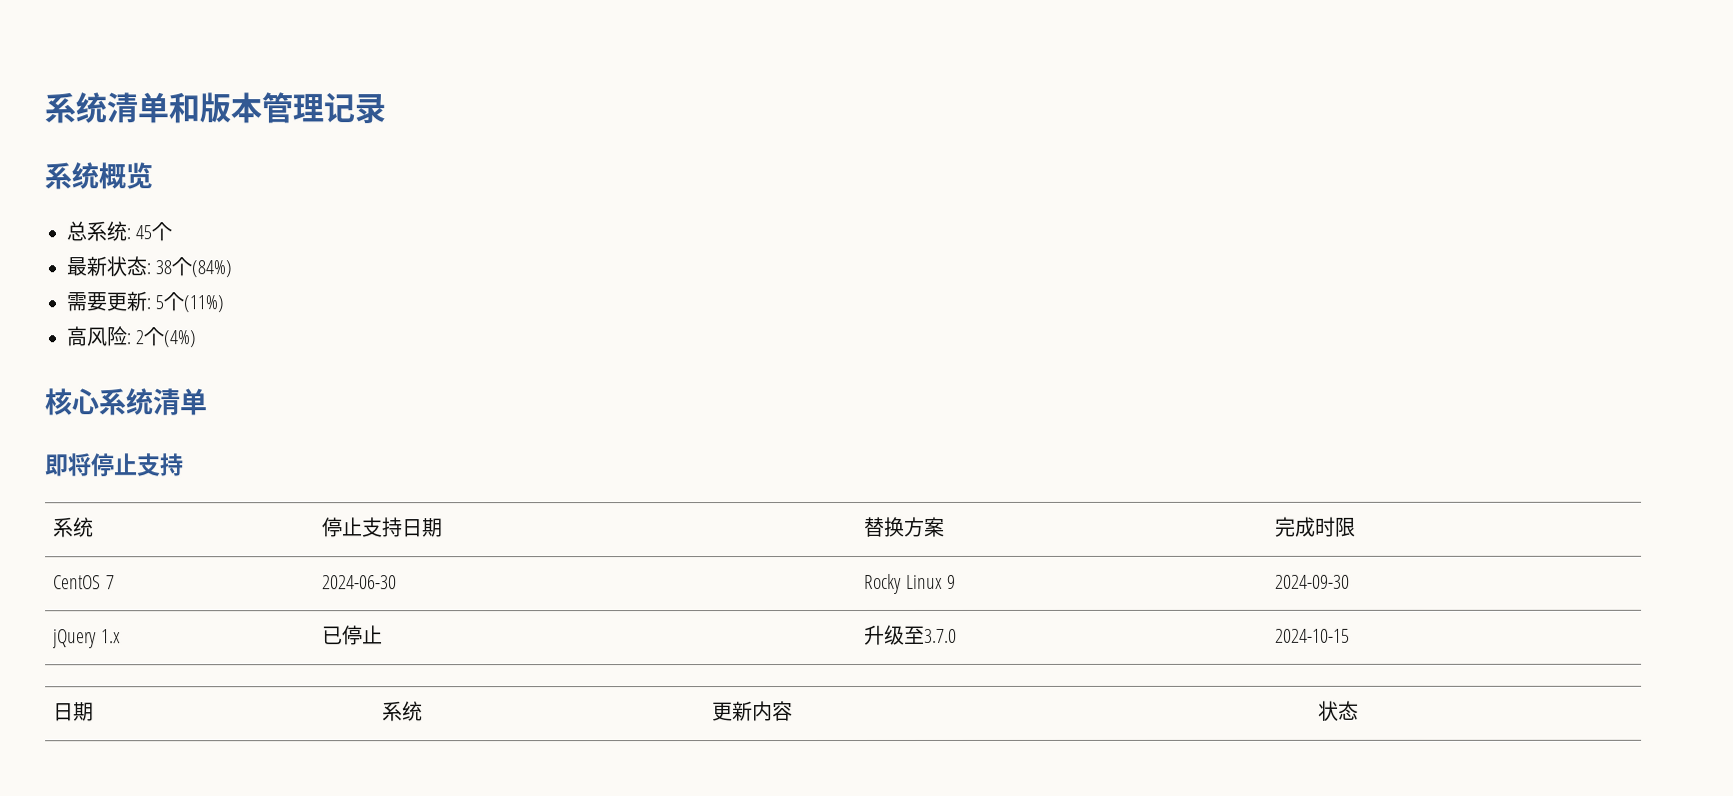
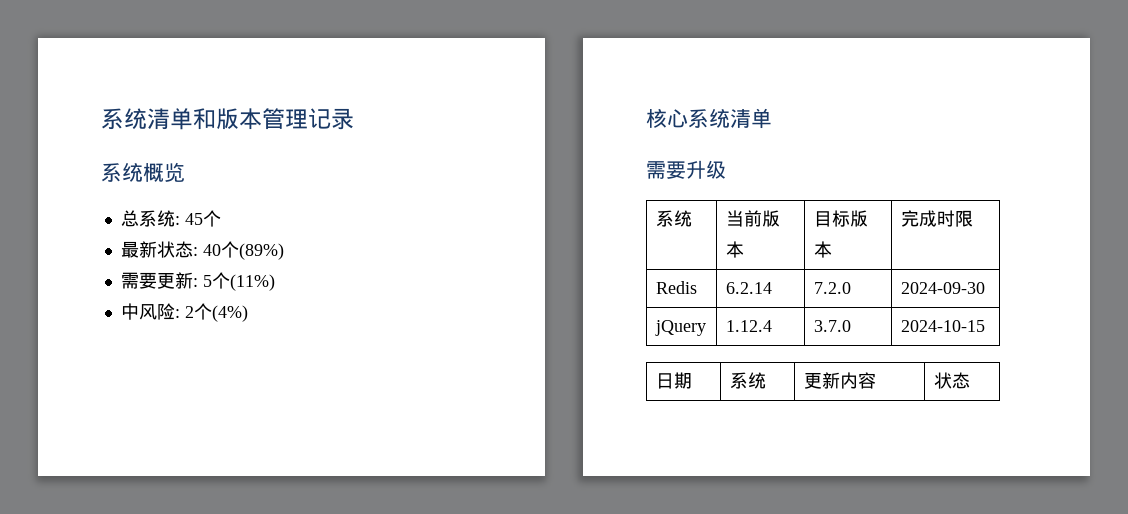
- 最新状态: 38个(84%)
+ 最新状态: 40个(89%)
- 高风险: 2个(4%)
+ 中风险: 2个(4%)
- 即将停止支持
- 系统 | 停止支持日期 | 替换方案 | 完成时限
- CentOS 7 | 2024-06-30 | Rocky Linux 9 | 2024-09-30
- jQuery 1.x | 已停止 | 升级至3.7.0 | 2024-10-15
+ 需要升级
+ 系统 | 当前版本 | 目标版本 | 完成时限
+ Redis | 6.2.14 | 7.2.0 | 2024-09-30
+ jQuery | 1.12.4 | 3.7.0 | 2024-10-15

